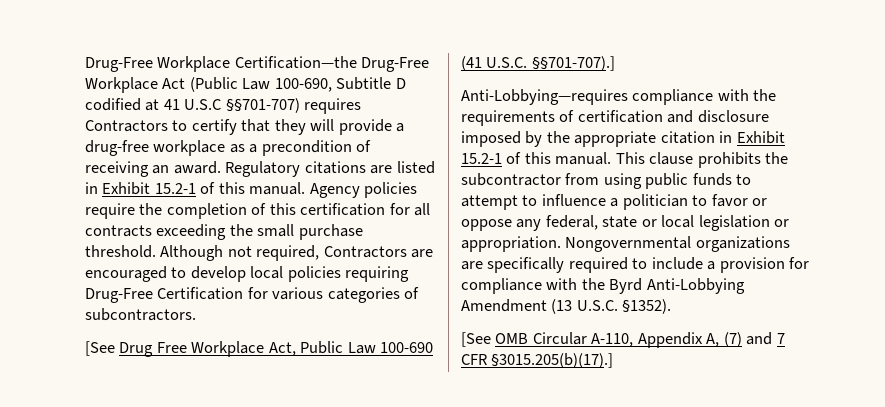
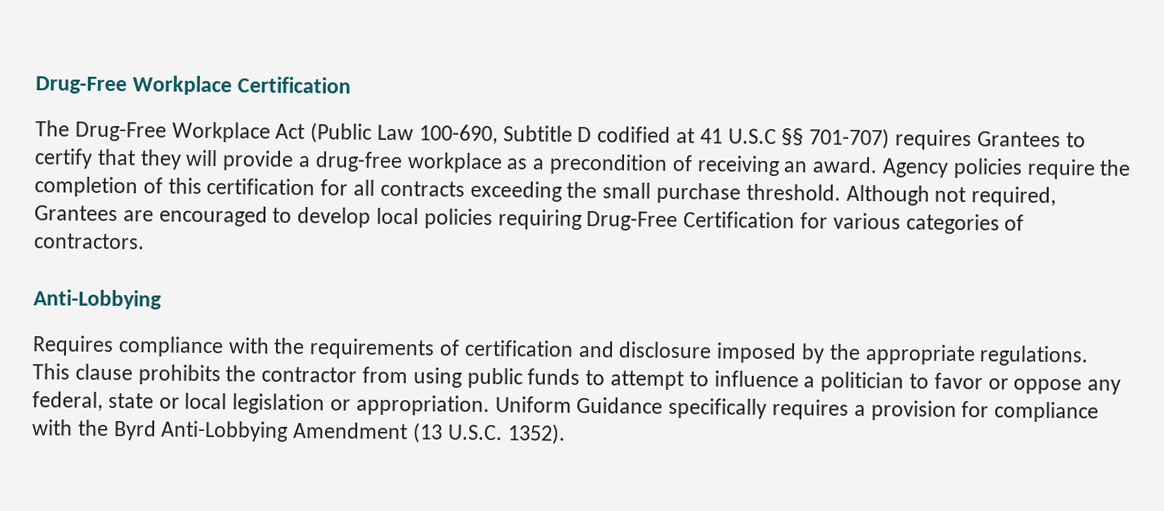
- Drug-Free Workplace Certification—the Drug-Free Workplace Act (Public Law 100-690, Subtitle D codified at 41 U.S.C §§701-707) requires Contractors to certify that they will provide a drug-free workplace as a precondition of receiving an award.
+ Drug-Free Workplace Certification
+ The Drug-Free Workplace Act (Public Law 100-690, Subtitle D codified at 41 U.S.C §§ 701-707) requires Grantees to certify that they will provide a drug-free workplace as a precondition of receiving an award.
- Regulatory citations are listed in Exhibit 15.2-1 of this manual.
- Although not required, Contractors are encouraged to develop local policies requiring Drug-Free Certification for various categories of subcontractors.
- [See Drug Free Workplace Act, Public Law 100-690 (41 U.S.C. §§701-707).]
- Anti-Lobbying—requires compliance with the requirements of certification and disclosure imposed by the appropriate citation in Exhibit 15.2-1 of this manual.
+ Although not required, Grantees are encouraged to develop local policies requiring Drug-Free Certification for various categories of contractors.
+ Anti-Lobbying
+ Requires compliance with the requirements of certification and disclosure imposed by the appropriate regulations.
- This clause prohibits the subcontractor from using public funds to attempt to influence a politician to favor or oppose any federal, state or local legislation or appropriation.
+ This clause prohibits the contractor from using public funds to attempt to influence a politician to favor or oppose any federal, state or local legislation or appropriation.
- Nongovernmental organizations are specifically required to include a provision for compliance with the Byrd Anti-Lobbying Amendment (13 U.S.C. §1352).
- [See OMB Circular A-110, Appendix A, (7) and 7 CFR §3015.205(b)(17).]
+ Uniform Guidance specifically requires a provision for compliance with the Byrd Anti-Lobbying Amendment (13 U.S.C. 1352).

